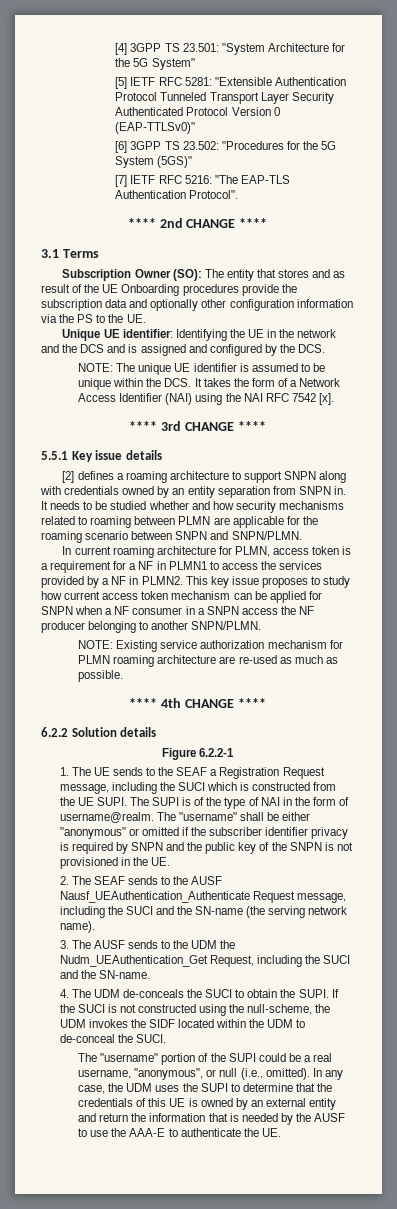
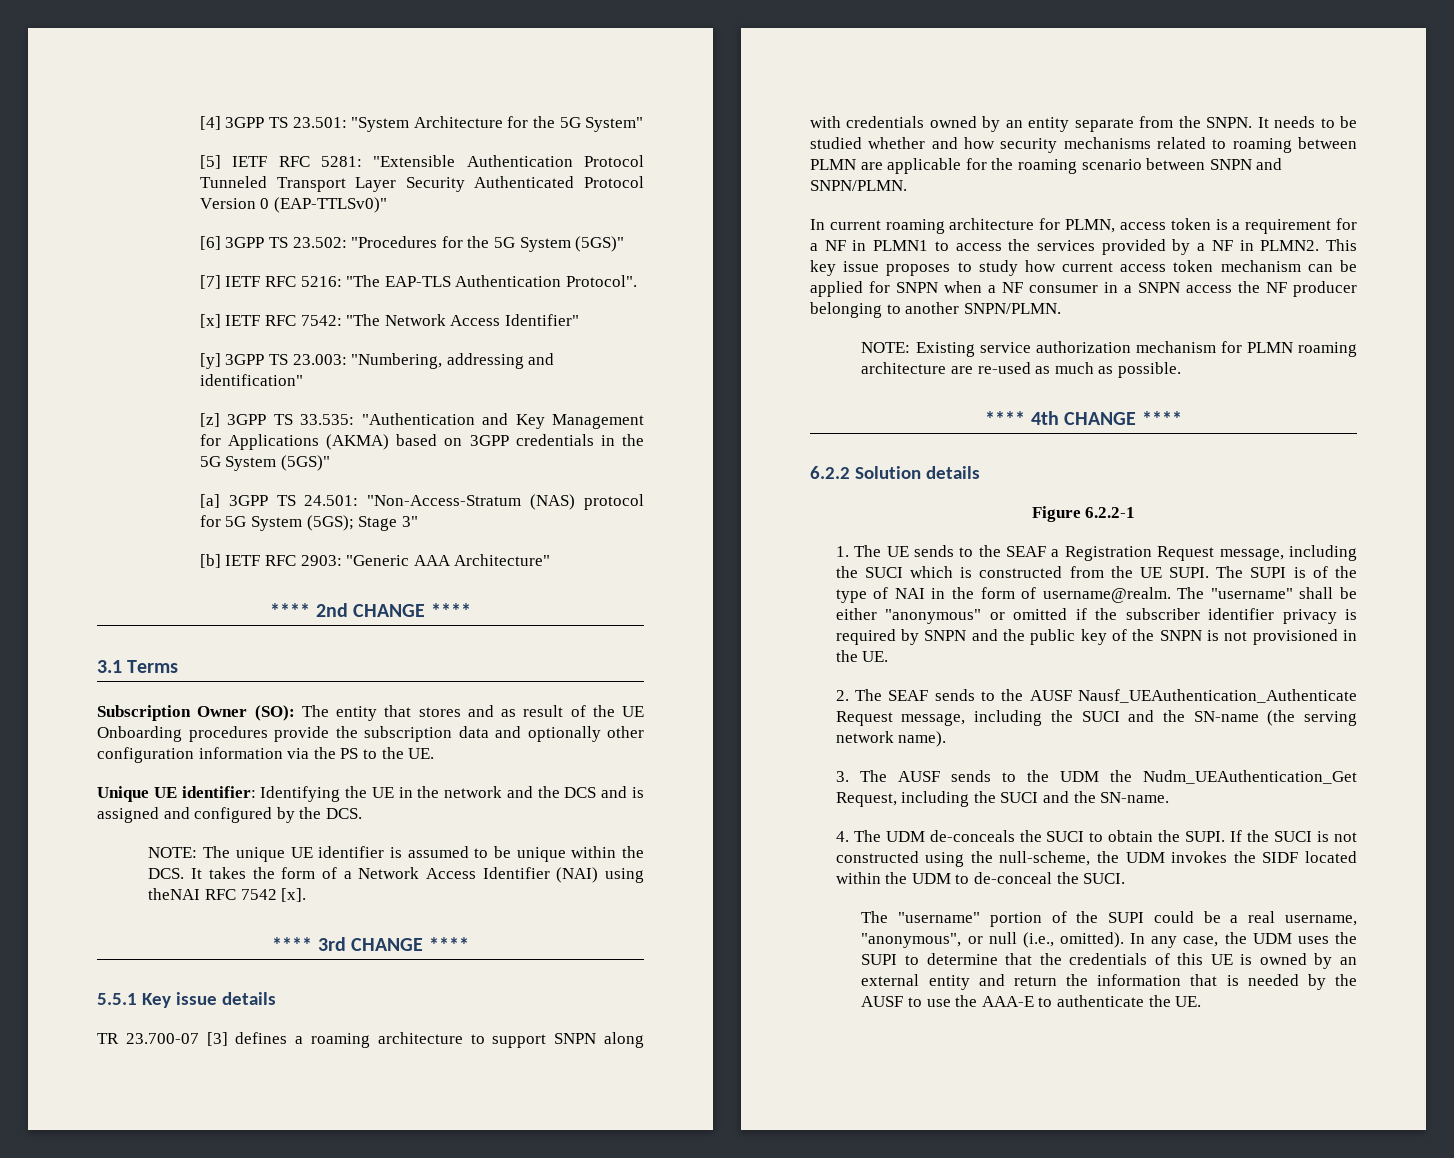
+ [x] IETF RFC 7542: "The Network Access Identifier"
+ [y] 3GPP TS 23.003: "Numbering, addressing and identification"
+ [z] 3GPP TS 33.535: "Authentication and Key Management for Applications (AKMA) based on 3GPP credentials in the 5G System (5GS)"
+ [a] 3GPP TS 24.501: "Non-Access-Stratum (NAS) protocol for 5G System (5GS); Stage 3"
+ [b] IETF RFC 2903: "Generic AAA Architecture"
- NOTE: The unique UE identifier is assumed to be unique within the DCS. It takes the form of a Network Access Identifier (NAI) using the NAI RFC 7542 [x].
+ NOTE: The unique UE identifier is assumed to be unique within the DCS. It takes the form of a Network Access Identifier (NAI) using theNAI RFC 7542 [x].
- [2] defines a roaming architecture to support SNPN along with credentials owned by an entity separation from SNPN in.
+ TR 23.700-07 [3] defines a roaming architecture to support SNPN along with credentials owned by an entity separate from the SNPN.

